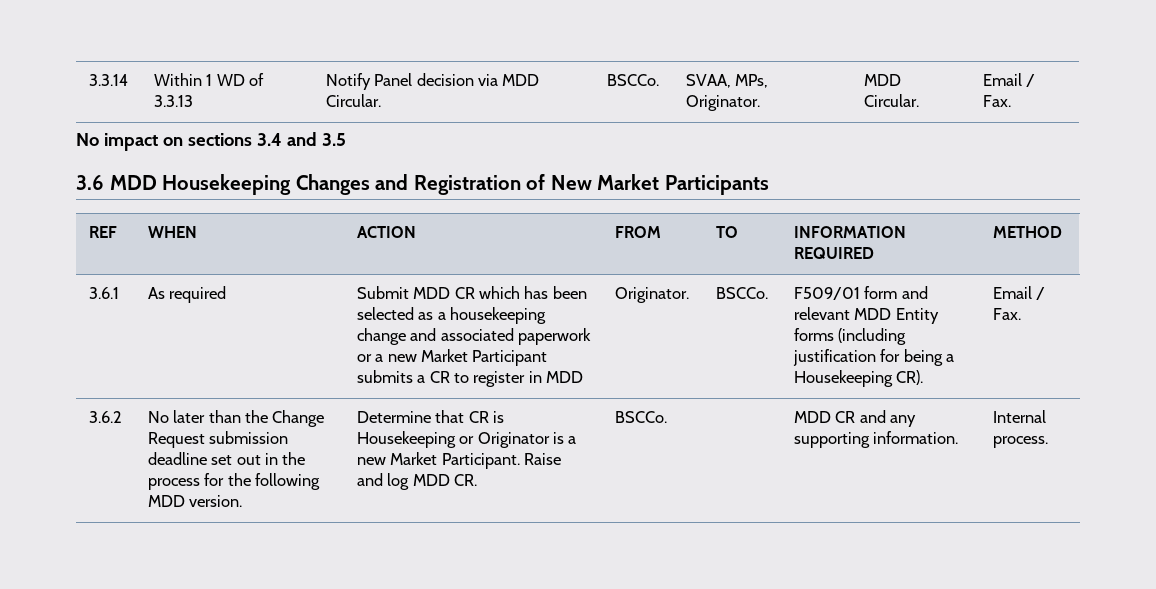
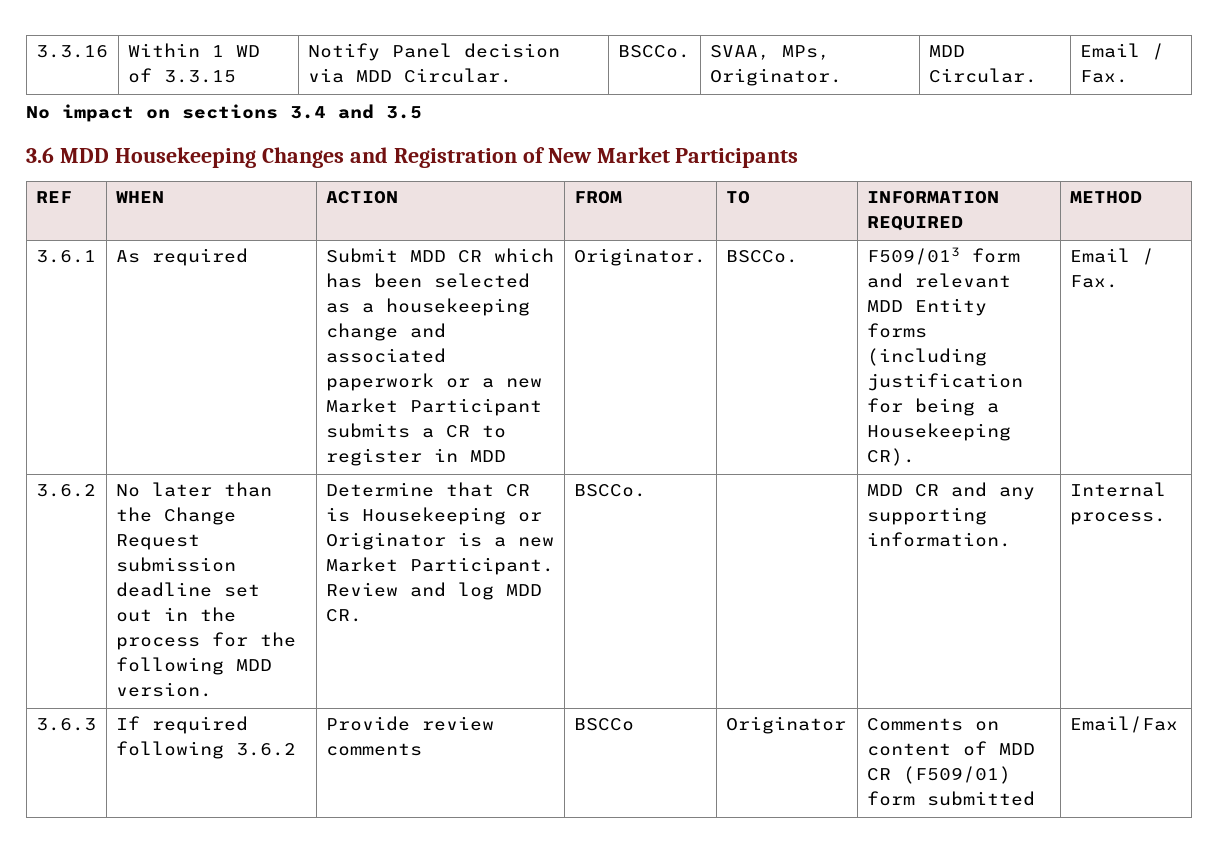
- 3.3.14 | Within 1 WD of 3.3.13 | Notify Panel decision via MDD Circular. | BSCCo. | SVAA, MPs, Originator. | MDD Circular. | Email / Fax.
+ 3.3.16 | Within 1 WD of 3.3.15 | Notify Panel decision via MDD Circular. | BSCCo. | SVAA, MPs, Originator. | MDD Circular. | Email / Fax.
- F509/01 form and relevant MDD Entity forms (including justification for being a Housekeeping CR).
+ F509/013 form and relevant MDD Entity forms (including justification for being a Housekeeping CR).
- Raise and log MDD CR.
+ Review and log MDD CR.
+ 3.6.3 | If required following 3.6.2 | Provide review comments | BSCCo | Originator | Comments on content of MDD CR (F509/01) form submitted | Email/Fax

